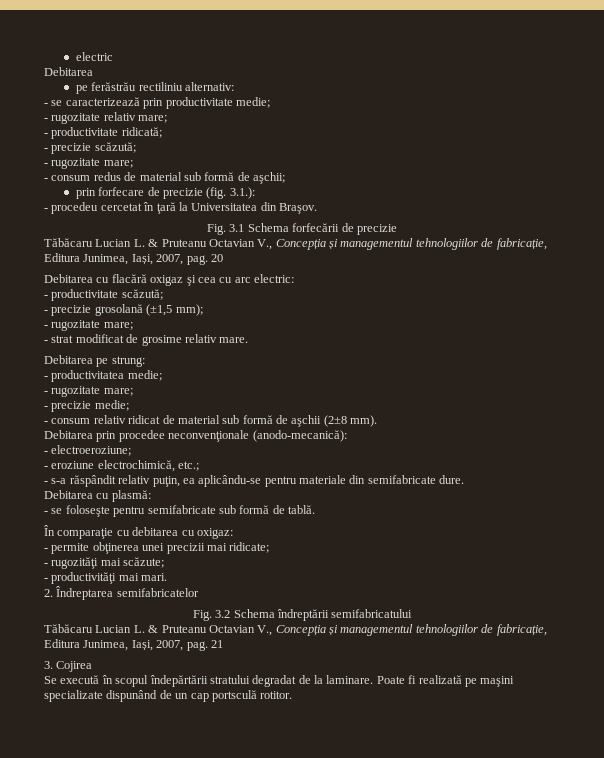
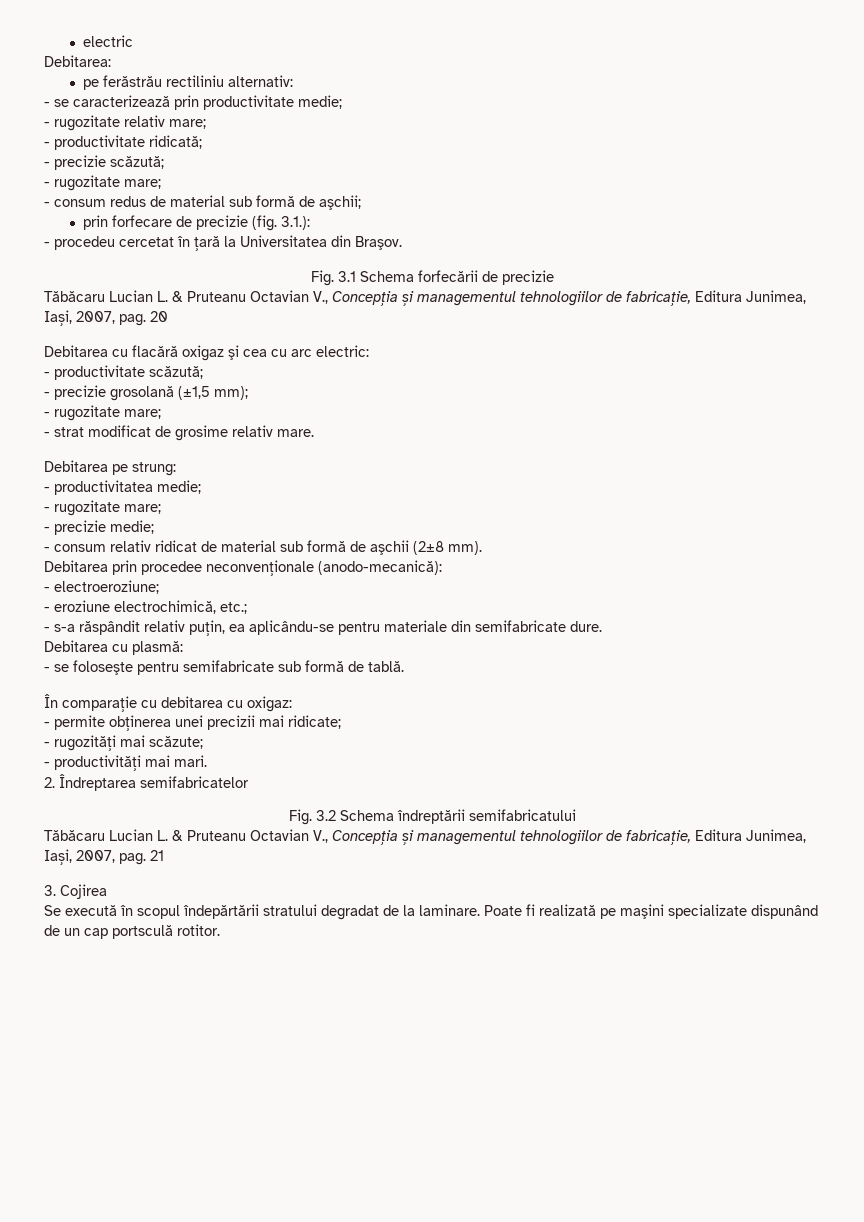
  electric
- Debitarea
+ Debitarea:

